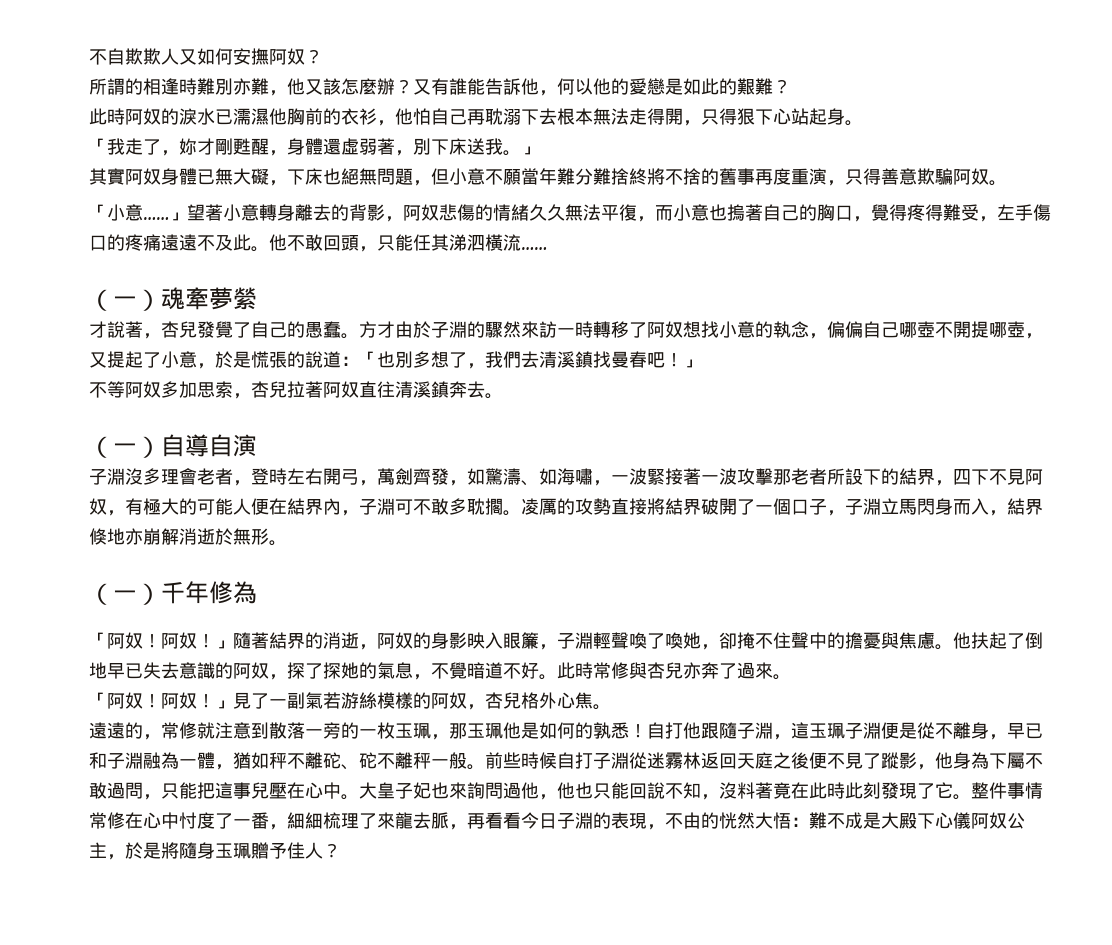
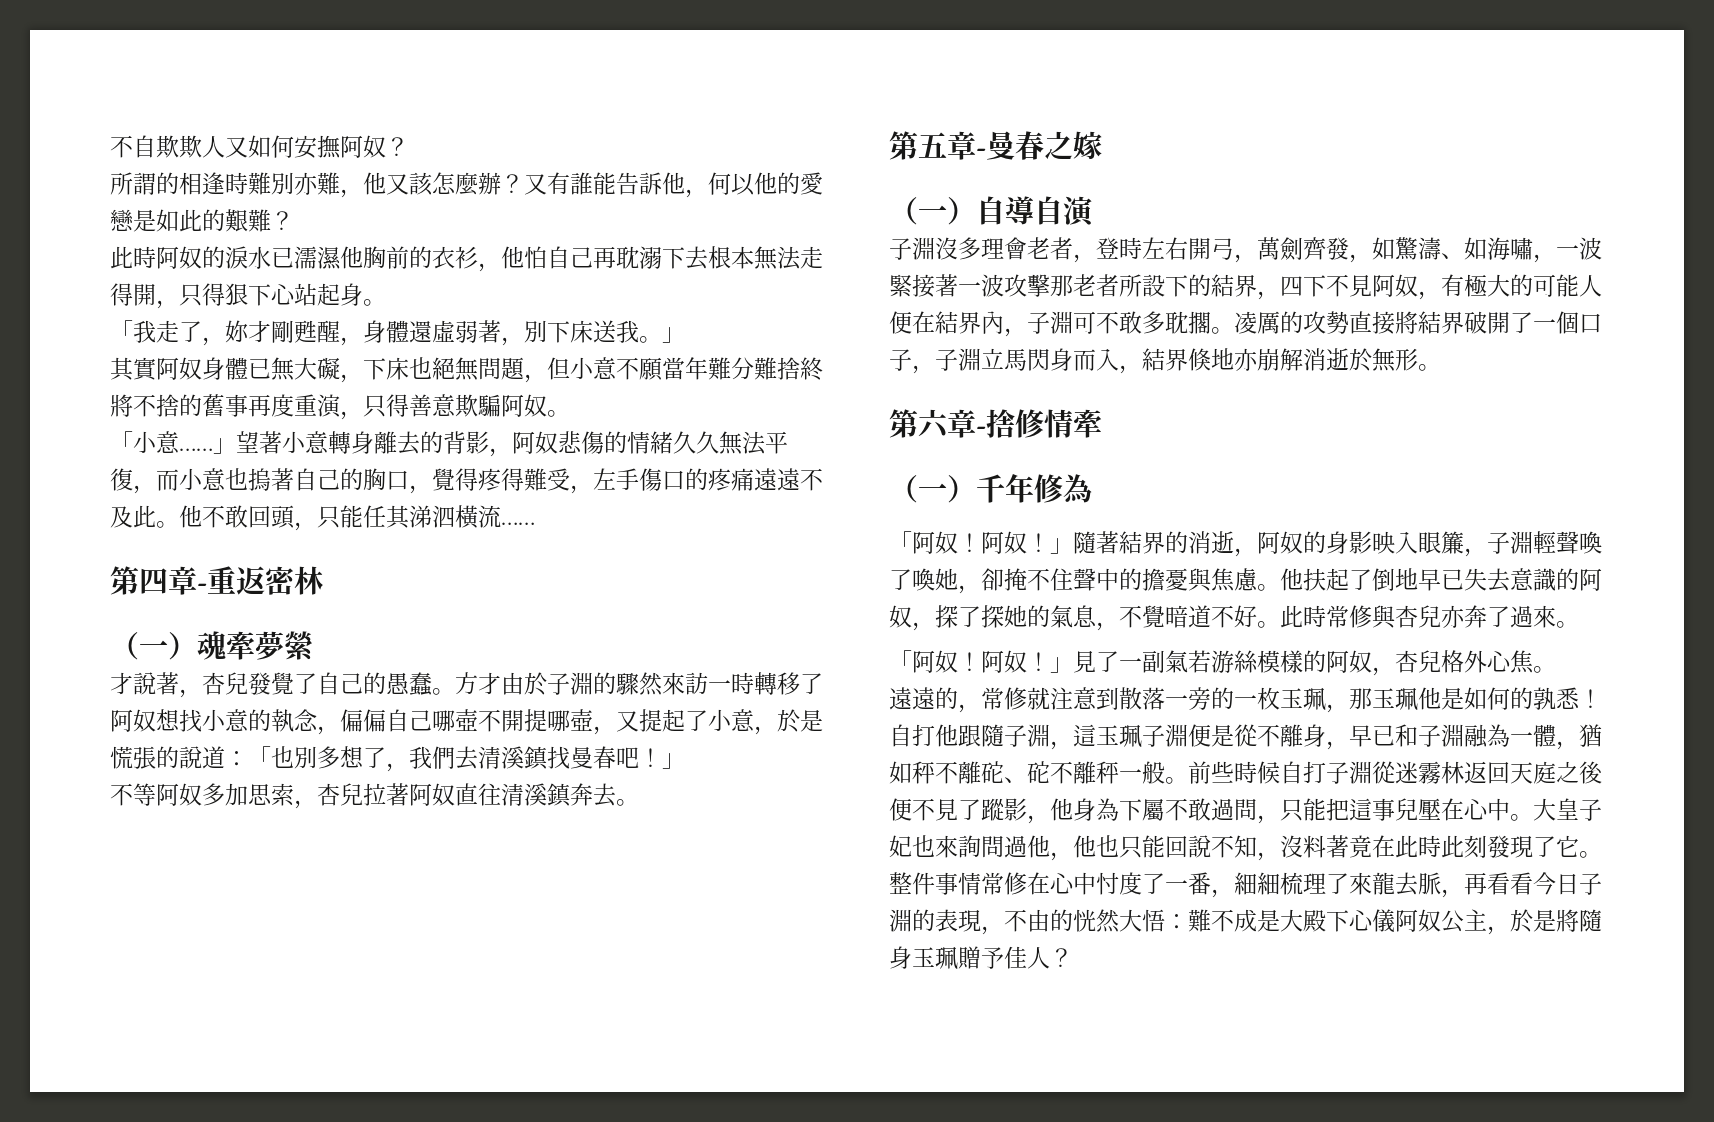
+ 第四章-重返密林
+ 第五章-曼春之嫁
+ 第六章-捨修情牽

